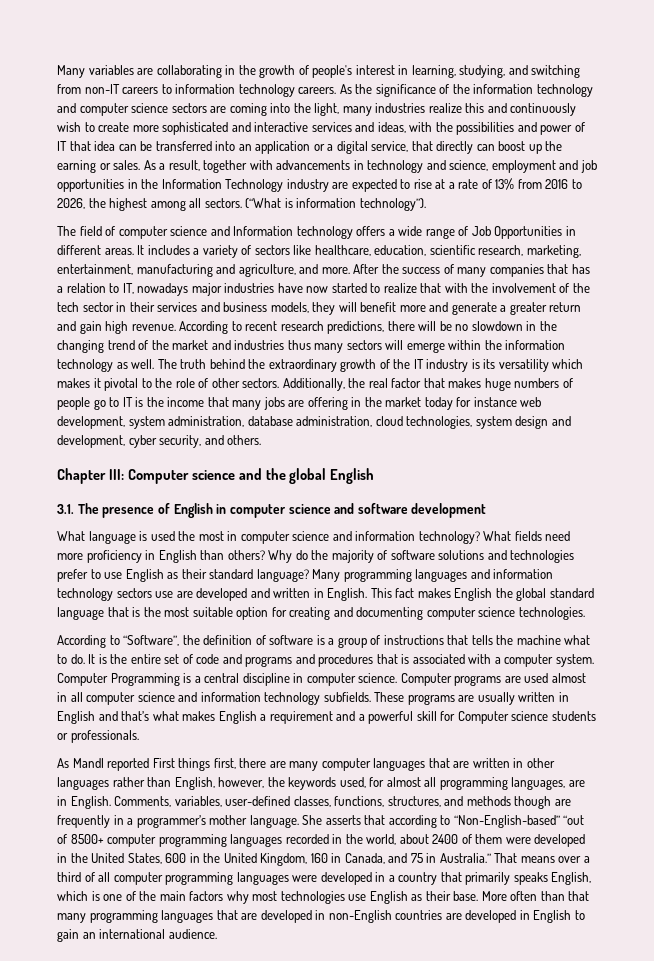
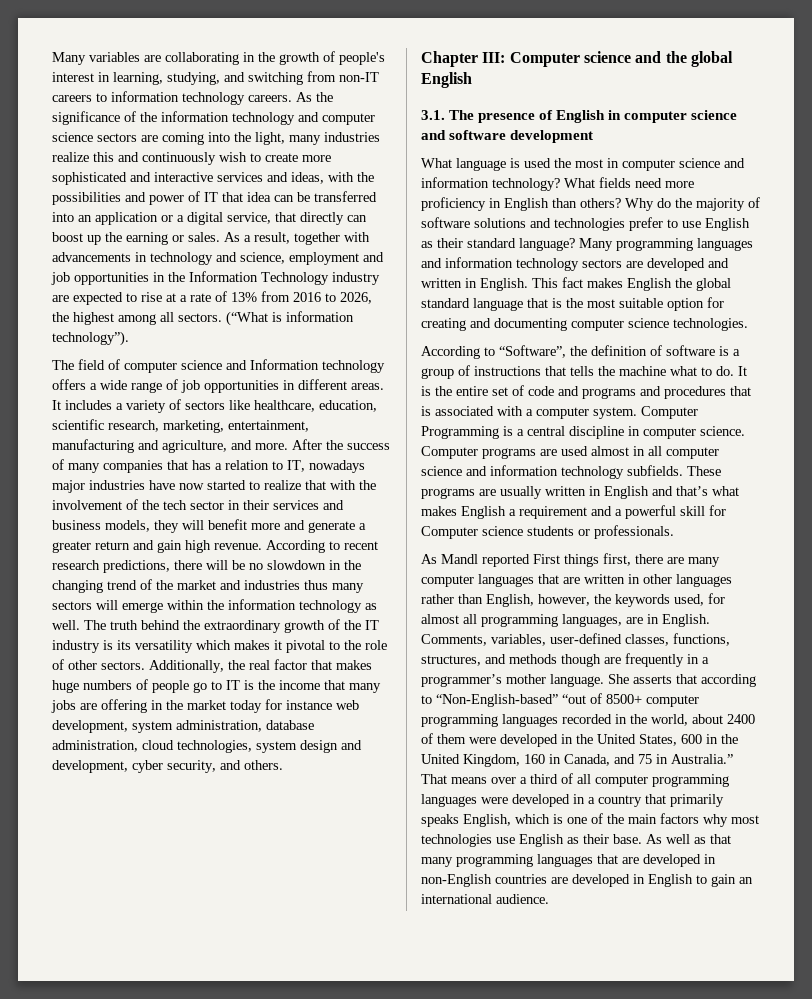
- The field of computer science and Information technology offers a wide range of Job Opportunities in different areas.
+ The field of computer science and Information technology offers a wide range of job opportunities in different areas.
- Many programming languages and information technology sectors use are developed and written in English.
+ Many programming languages and information technology sectors are developed and written in English.
- More often than that many programming languages that are developed in non-English countries are developed in English to gain an international audience.
+ As well as that many programming languages that are developed in non-English countries are developed in English to gain an international audience.

